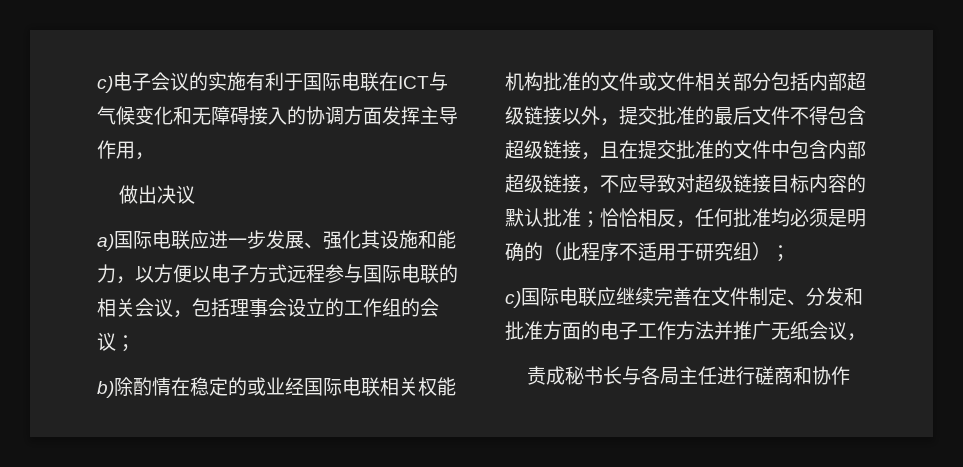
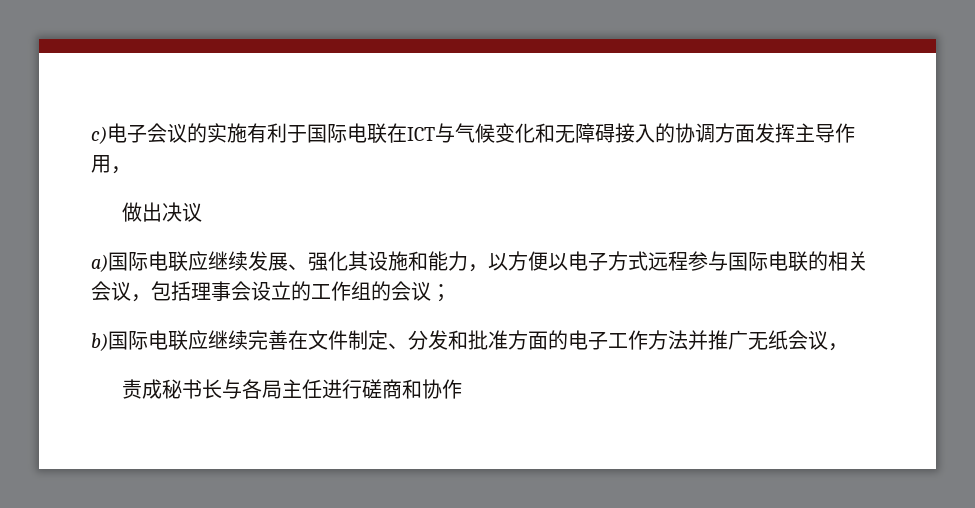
- a)国际电联应进一步发展、强化其设施和能力，以方便以电子方式远程参与国际电联的相关会议，包括理事会设立的工作组的会议；
+ a)国际电联应继续发展、强化其设施和能力，以方便以电子方式远程参与国际电联的相关会议，包括理事会设立的工作组的会议；
- b)除酌情在稳定的或业经国际电联相关权能机构批准的文件或文件相关部分包括内部超级链接以外，提交批准的最后文件不得包含超级链接，且在提交批准的文件中包含内部超级链接，不应导致对超级链接目标内容的默认批准；恰恰相反，任何批准均必须是明确的（此程序不适用于研究组）；
- c)国际电联应继续完善在文件制定、分发和批准方面的电子工作方法并推广无纸会议，
+ b)国际电联应继续完善在文件制定、分发和批准方面的电子工作方法并推广无纸会议，

